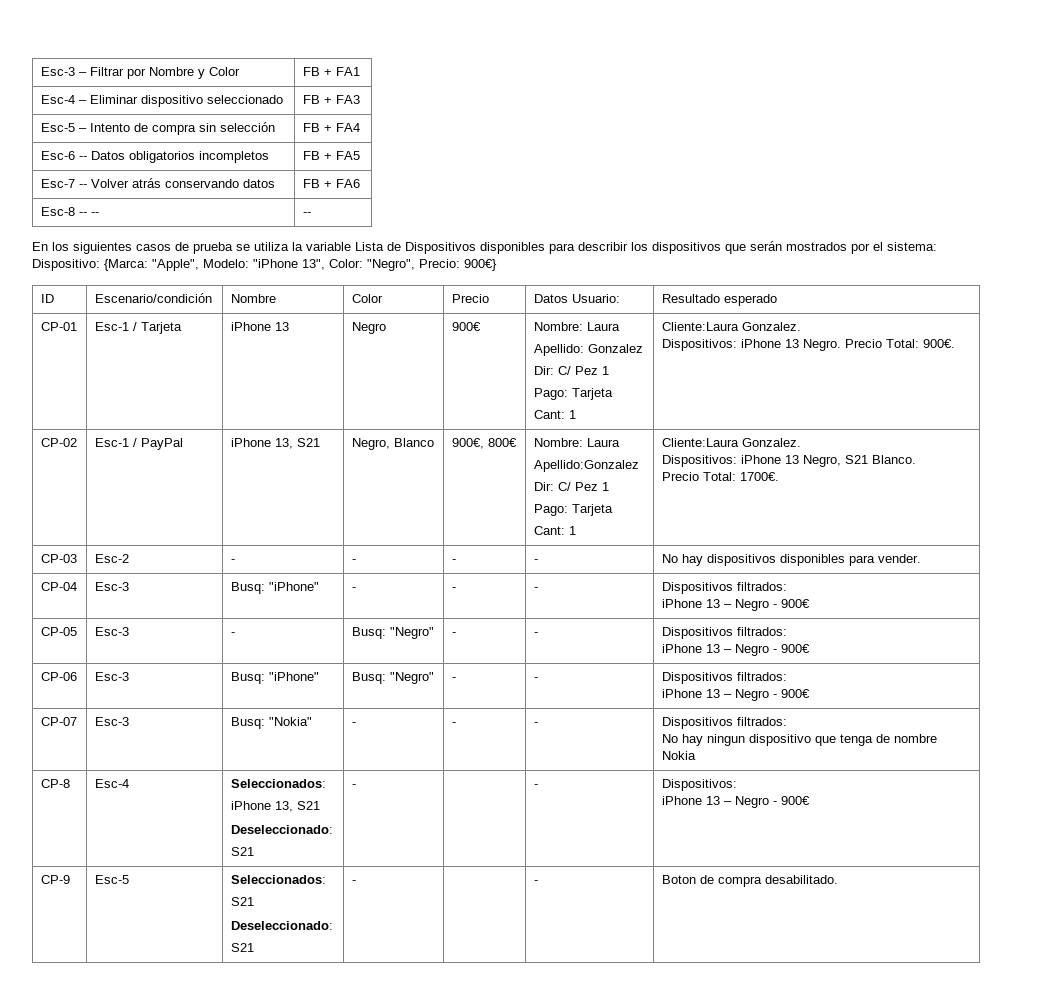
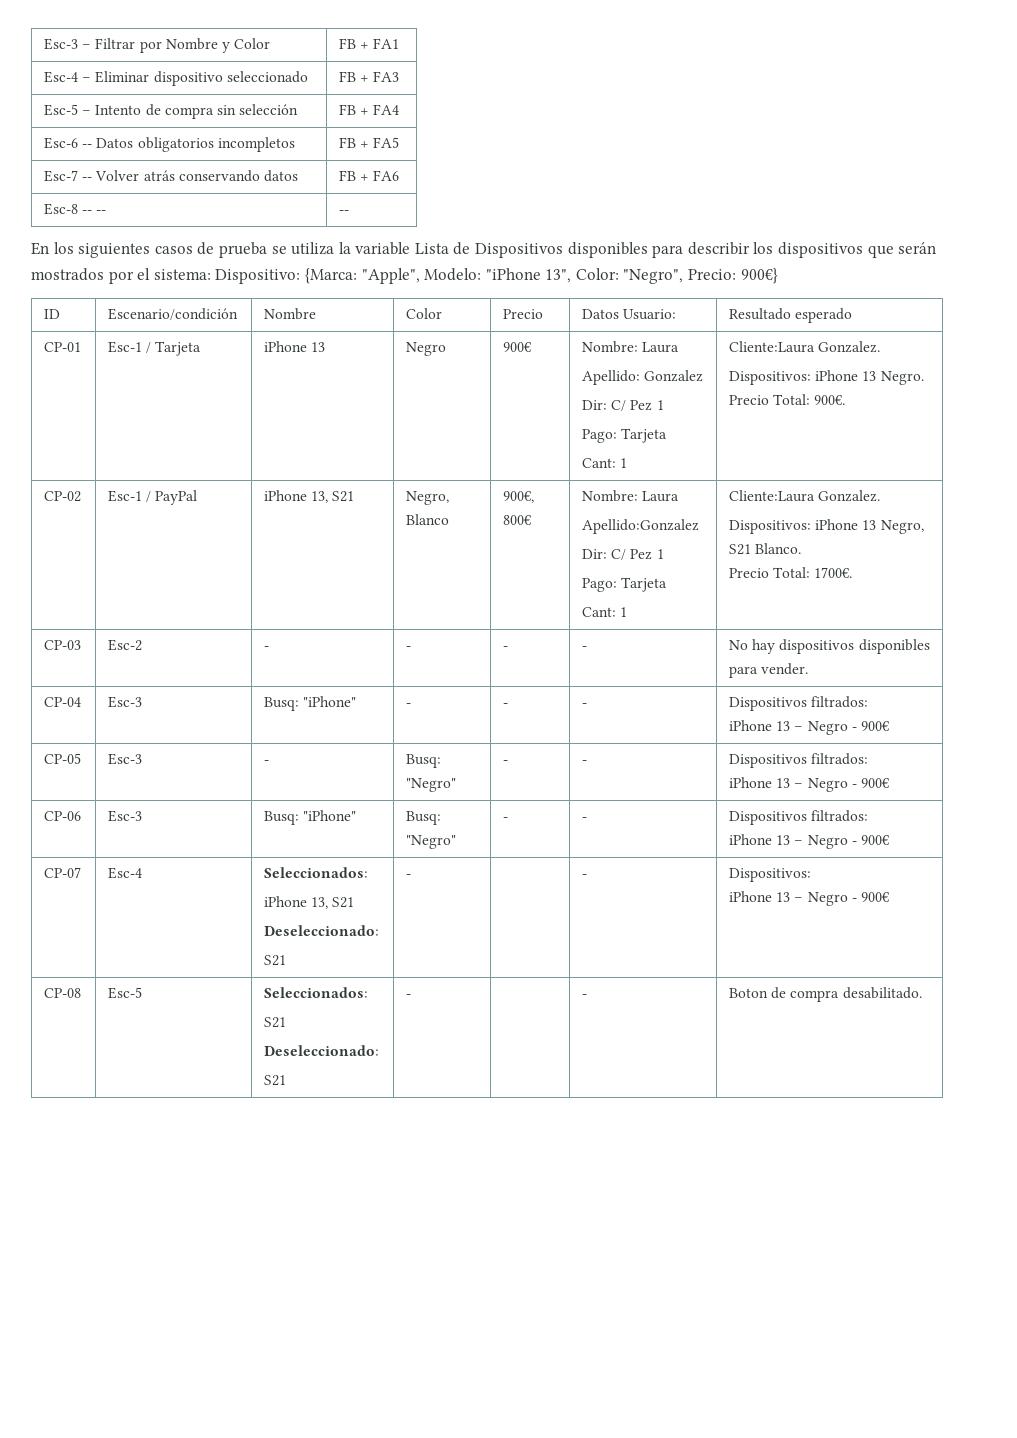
- CP-07 | Esc-3 | Busq: "Nokia" | - | - | - | Dispositivos filtrados:
- No hay ningun dispositivo que tenga de nombre Nokia
- CP-8 | Esc-4 | Seleccionados:
+ CP-07 | Esc-4 | Seleccionados:
- CP-9 | Esc-5 | Seleccionados:
+ CP-08 | Esc-5 | Seleccionados:

